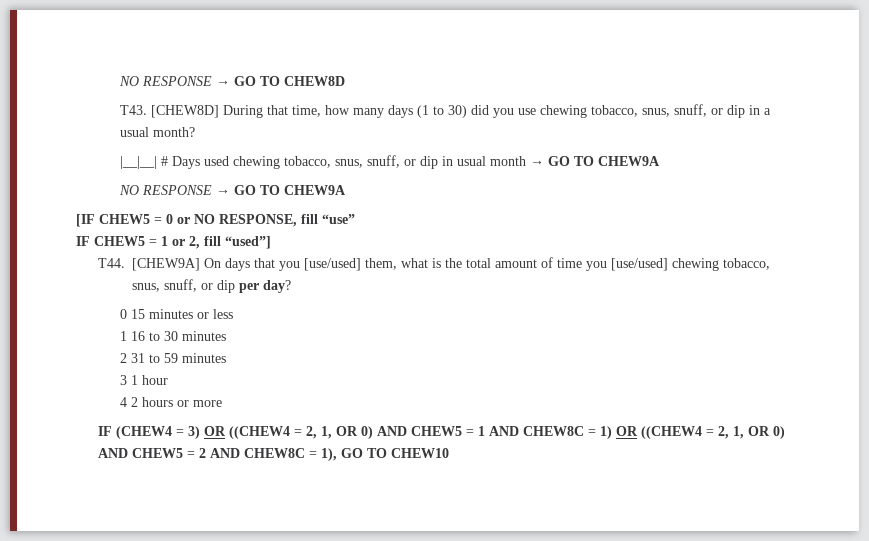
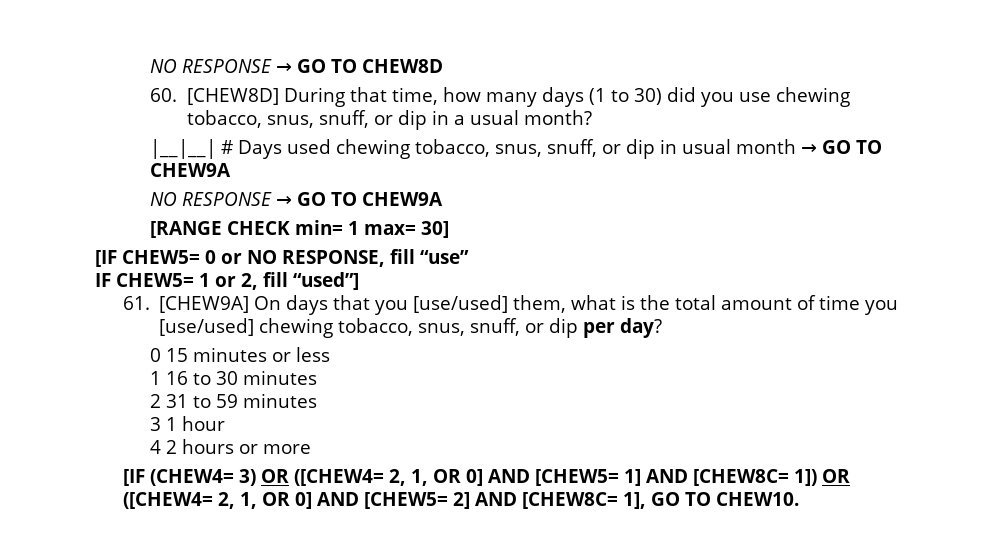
- T43. [CHEW8D] During that time, how many days (1 to 30) did you use chewing tobacco, snus, snuff, or dip in a usual month?
+ 60. [CHEW8D] During that time, how many days (1 to 30) did you use chewing tobacco, snus, snuff, or dip in a usual month?
- [IF CHEW5 = 0 or NO RESPONSE, fill “use”
+ [RANGE CHECK min= 1 max= 30]
+ [IF CHEW5= 0 or NO RESPONSE, fill “use”
- IF CHEW5 = 1 or 2, fill “used”]
+ IF CHEW5= 1 or 2, fill “used”]
- T44. [CHEW9A] On days that you [use/used] them, what is the total amount of time you [use/used] chewing tobacco, snus, snuff, or dip per day?
+ 61. [CHEW9A] On days that you [use/used] them, what is the total amount of time you [use/used] chewing tobacco, snus, snuff, or dip per day?
- IF (CHEW4 = 3) OR ((CHEW4 = 2, 1, OR 0) AND CHEW5 = 1 AND CHEW8C = 1) OR ((CHEW4 = 2, 1, OR 0) AND CHEW5 = 2 AND CHEW8C = 1), GO TO CHEW10
+ [IF (CHEW4= 3) OR ([CHEW4= 2, 1, OR 0] AND [CHEW5= 1] AND [CHEW8C= 1]) OR ([CHEW4= 2, 1, OR 0] AND [CHEW5= 2] AND [CHEW8C= 1], GO TO CHEW10.

